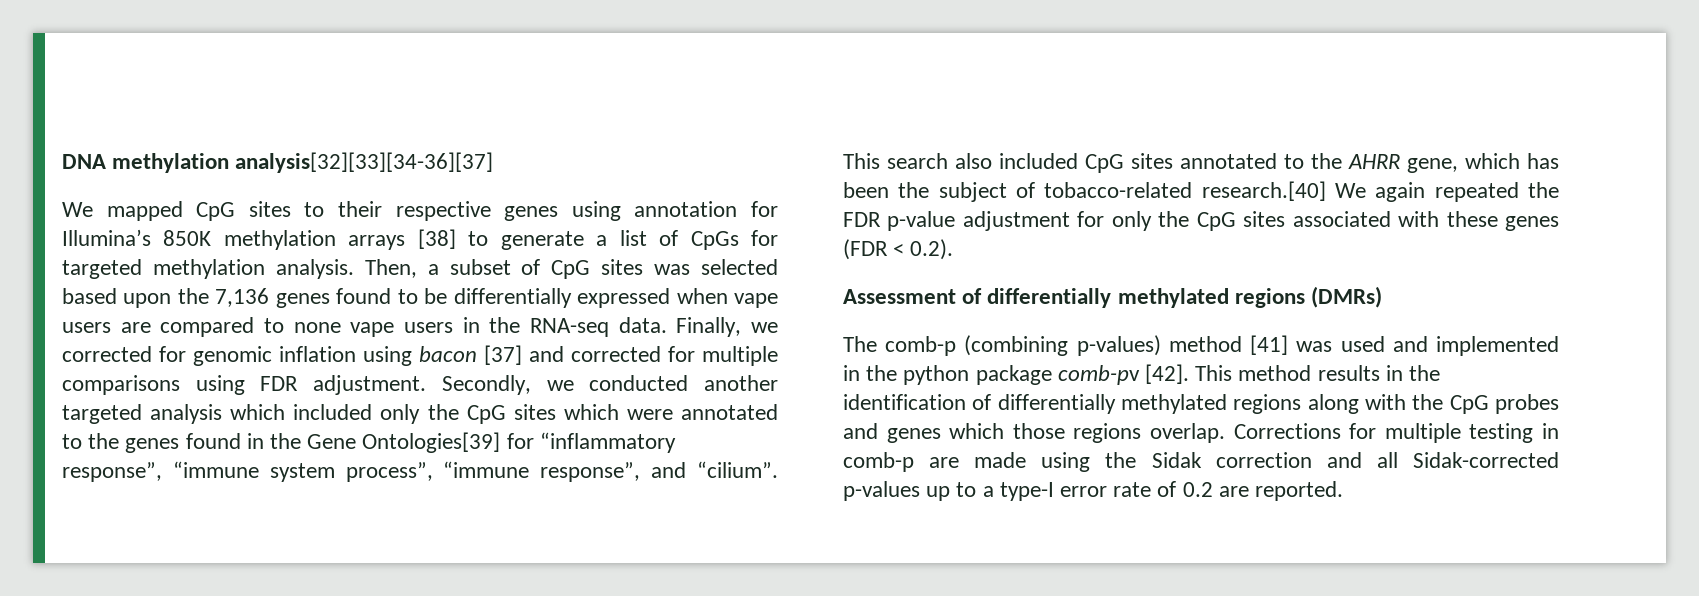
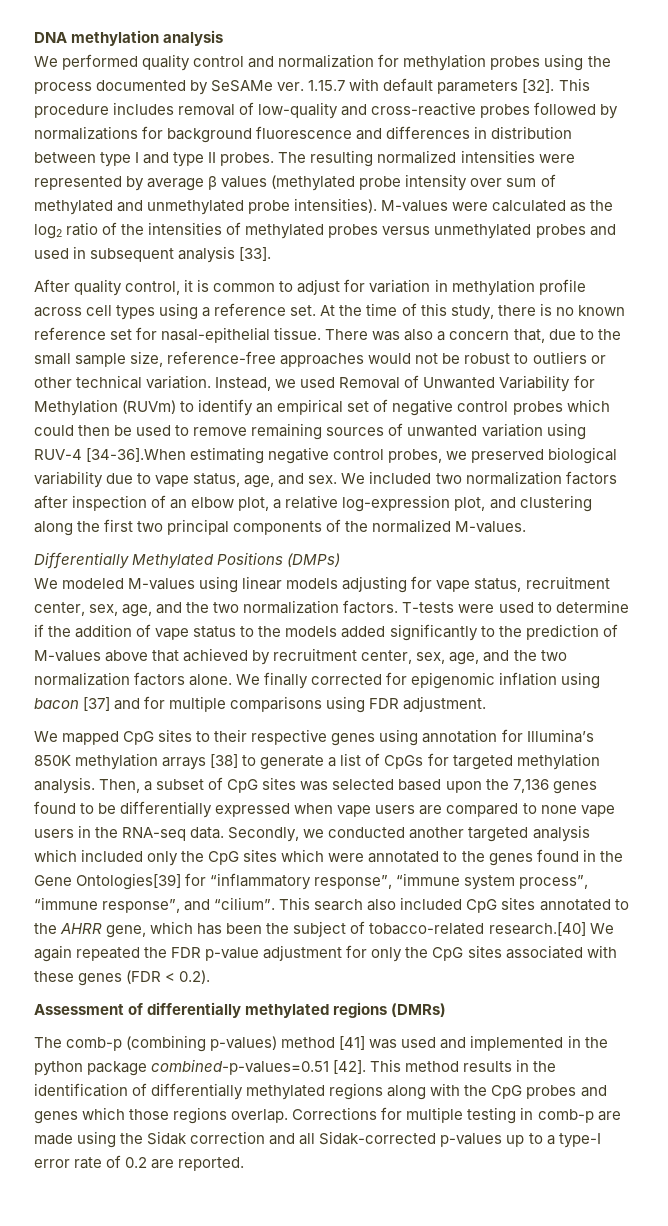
- DNA methylation analysis[32][33][34-36][37]
+ DNA methylation analysis
+ We performed quality control and normalization for methylation probes using the process documented by SeSAMe ver. 1.15.7 with default parameters [32]. This procedure includes removal of low-quality and cross-reactive probes followed by normalizations for background fluorescence and differences in distribution between type I and type II probes. The resulting normalized intensities were represented by average β values (methylated probe intensity over sum of methylated and unmethylated probe intensities). M-values were calculated as the log2 ratio of the intensities of methylated probes versus unmethylated probes and used in subsequent analysis [33].
+ After quality control, it is common to adjust for variation in methylation profile across cell types using a reference set. At the time of this study, there is no known reference set for nasal-epithelial tissue. There was also a concern that, due to the small sample size, reference-free approaches would not be robust to outliers or other technical variation. Instead, we used Removal of Unwanted Variability for Methylation (RUVm) to identify an empirical set of negative control probes which could then be used to remove remaining sources of unwanted variation using RUV-4 [34-36].When estimating negative control probes, we preserved biological variability due to vape status, age, and sex. We included two normalization factors after inspection of an elbow plot, a relative log-expression plot, and clustering along the first two principal components of the normalized M-values.
+ Differentially Methylated Positions (DMPs)
+ We modeled M-values using linear models adjusting for vape status, recruitment center, sex, age, and the two normalization factors. T-tests were used to determine if the addition of vape status to the models added significantly to the prediction of M-values above that achieved by recruitment center, sex, age, and the two normalization factors alone. We finally corrected for epigenomic inflation using bacon [37] and for multiple comparisons using FDR adjustment.
- Finally, we corrected for genomic inflation using bacon [37] and corrected for multiple comparisons using FDR adjustment.
- The comb-p (combining p-values) method [41] was used and implemented in the python package comb-pv [42].
+ The comb-p (combining p-values) method [41] was used and implemented in the python package combined-p-values=0.51 [42].

